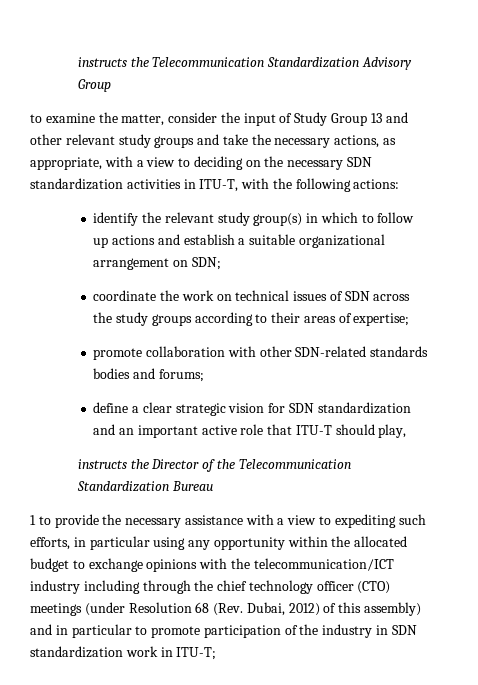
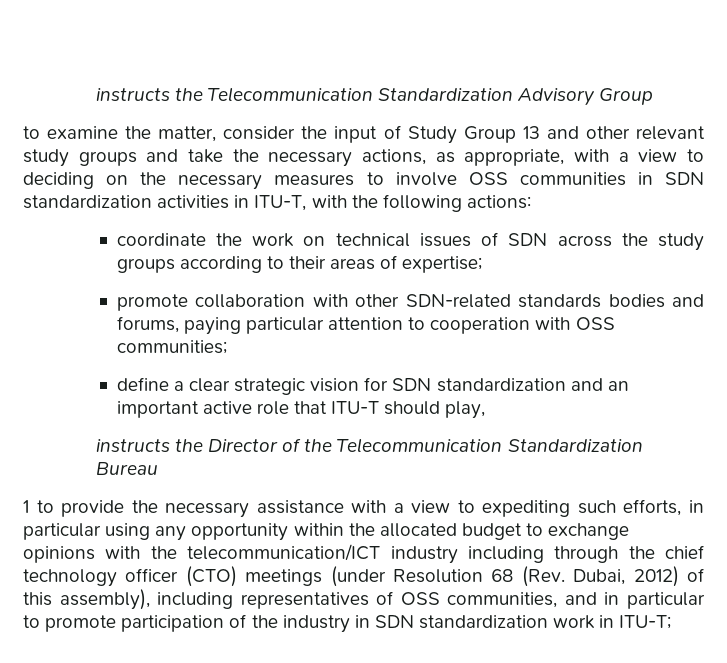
- to examine the matter, consider the input of Study Group 13 and other relevant study groups and take the necessary actions, as appropriate, with a view to deciding on the necessary SDN standardization activities in ITU-T, with the following actions:
+ to examine the matter, consider the input of Study Group 13 and other relevant study groups and take the necessary actions, as appropriate, with a view to deciding on the necessary measures to involve OSS communities in SDN standardization activities in ITU-T, with the following actions:
- identify the relevant study group(s) in which to follow up actions and establish a suitable organizational arrangement on SDN;
- promote collaboration with other SDN-related standards bodies and forums;
+ promote collaboration with other SDN-related standards bodies and forums, paying particular attention to cooperation with OSS communities;
- 1 to provide the necessary assistance with a view to expediting such efforts, in particular using any opportunity within the allocated budget to exchange opinions with the telecommunication/ICT industry including through the chief technology officer (CTO) meetings (under Resolution 68 (Rev. Dubai, 2012) of this assembly) and in particular to promote participation of the industry in SDN standardization work in ITU-T;
+ 1 to provide the necessary assistance with a view to expediting such efforts, in particular using any opportunity within the allocated budget to exchange opinions with the telecommunication/ICT industry including through the chief technology officer (CTO) meetings (under Resolution 68 (Rev. Dubai, 2012) of this assembly), including representatives of OSS communities, and in particular to promote participation of the industry in SDN standardization work in ITU-T;

